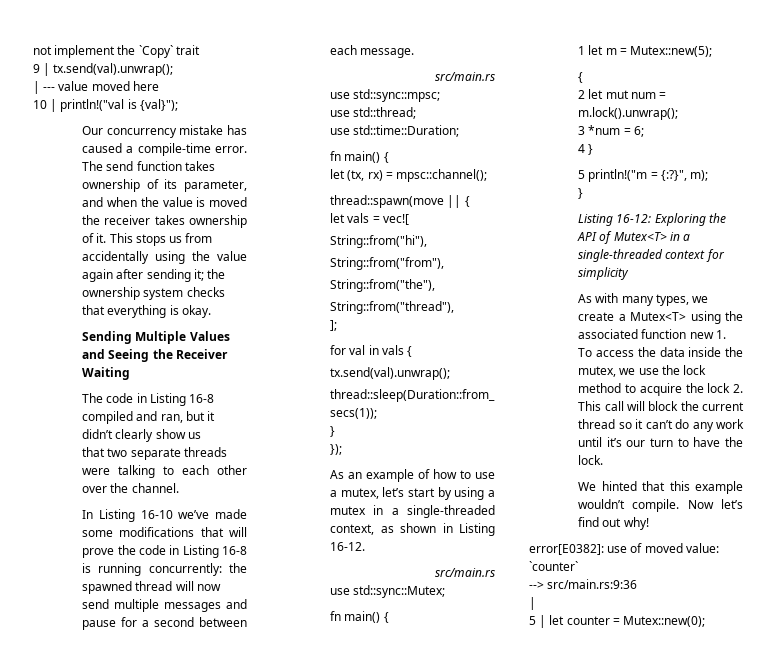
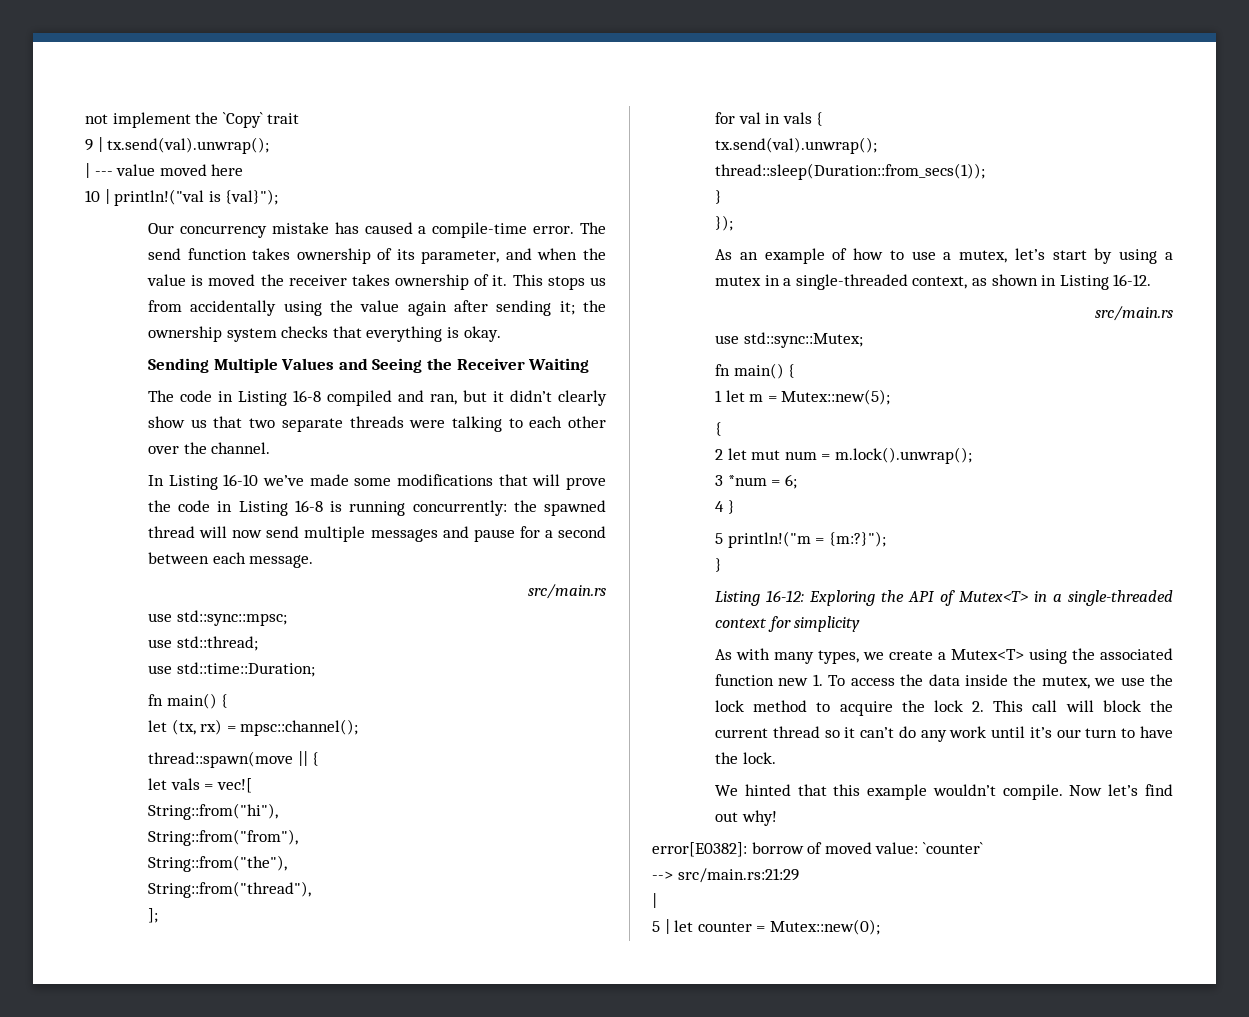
- The code in Listing 16-8 compiled and ran, but it didn’t clearly show us
- that two separate threads were talking to each other over the channel.
+ The code in Listing 16-8 compiled and ran, but it didn’t clearly show us that two separate threads were talking to each other over the channel.
- 5 println!("m = {:?}", m);
+ 5 println!("m = {m:?}");
- error[E0382]: use of moved value: `counter`
+ error[E0382]: borrow of moved value: `counter`
- --> src/main.rs:9:36
+ --> src/main.rs:21:29

